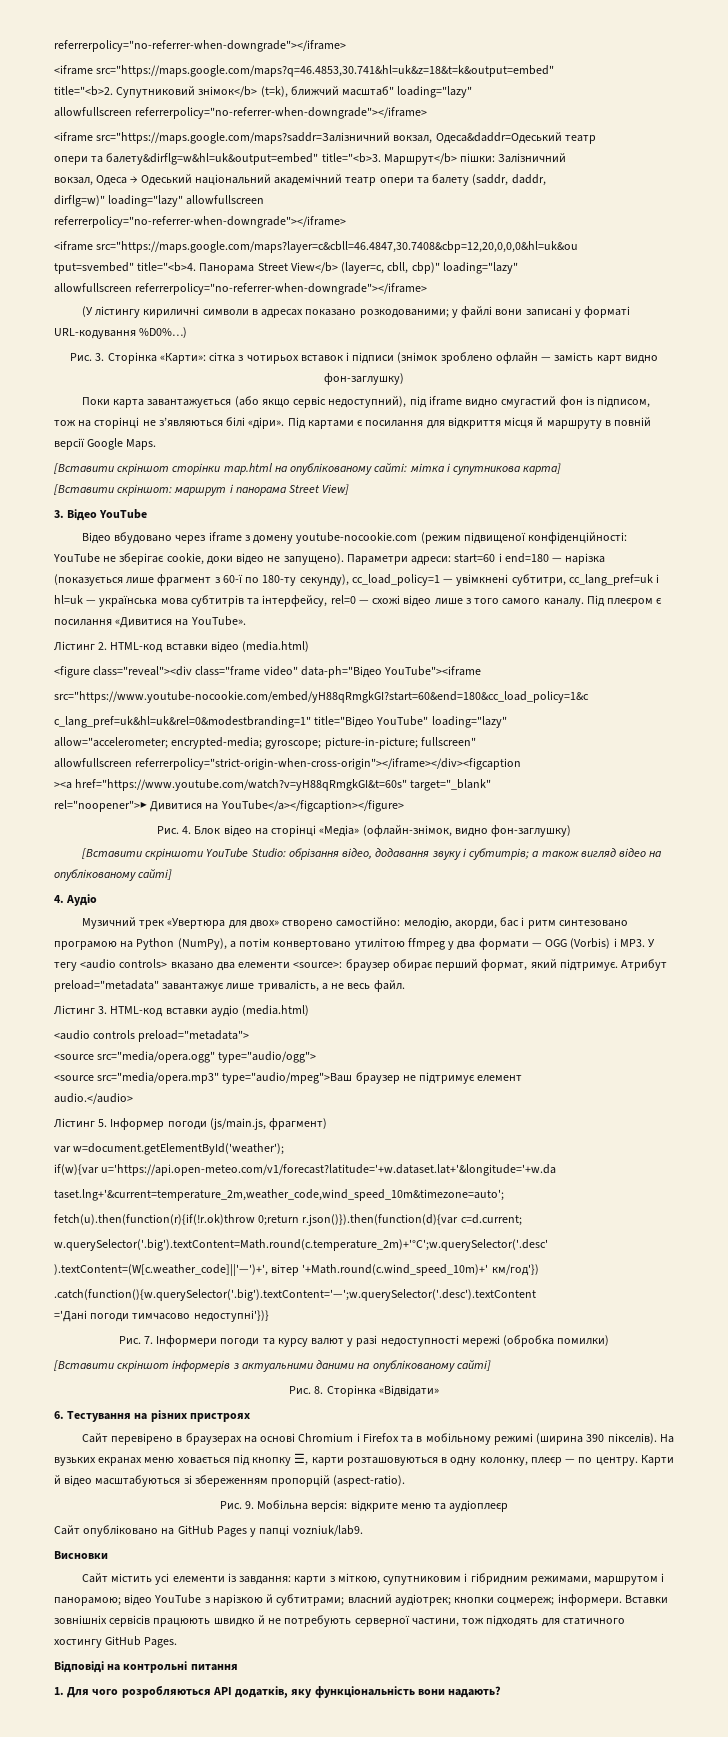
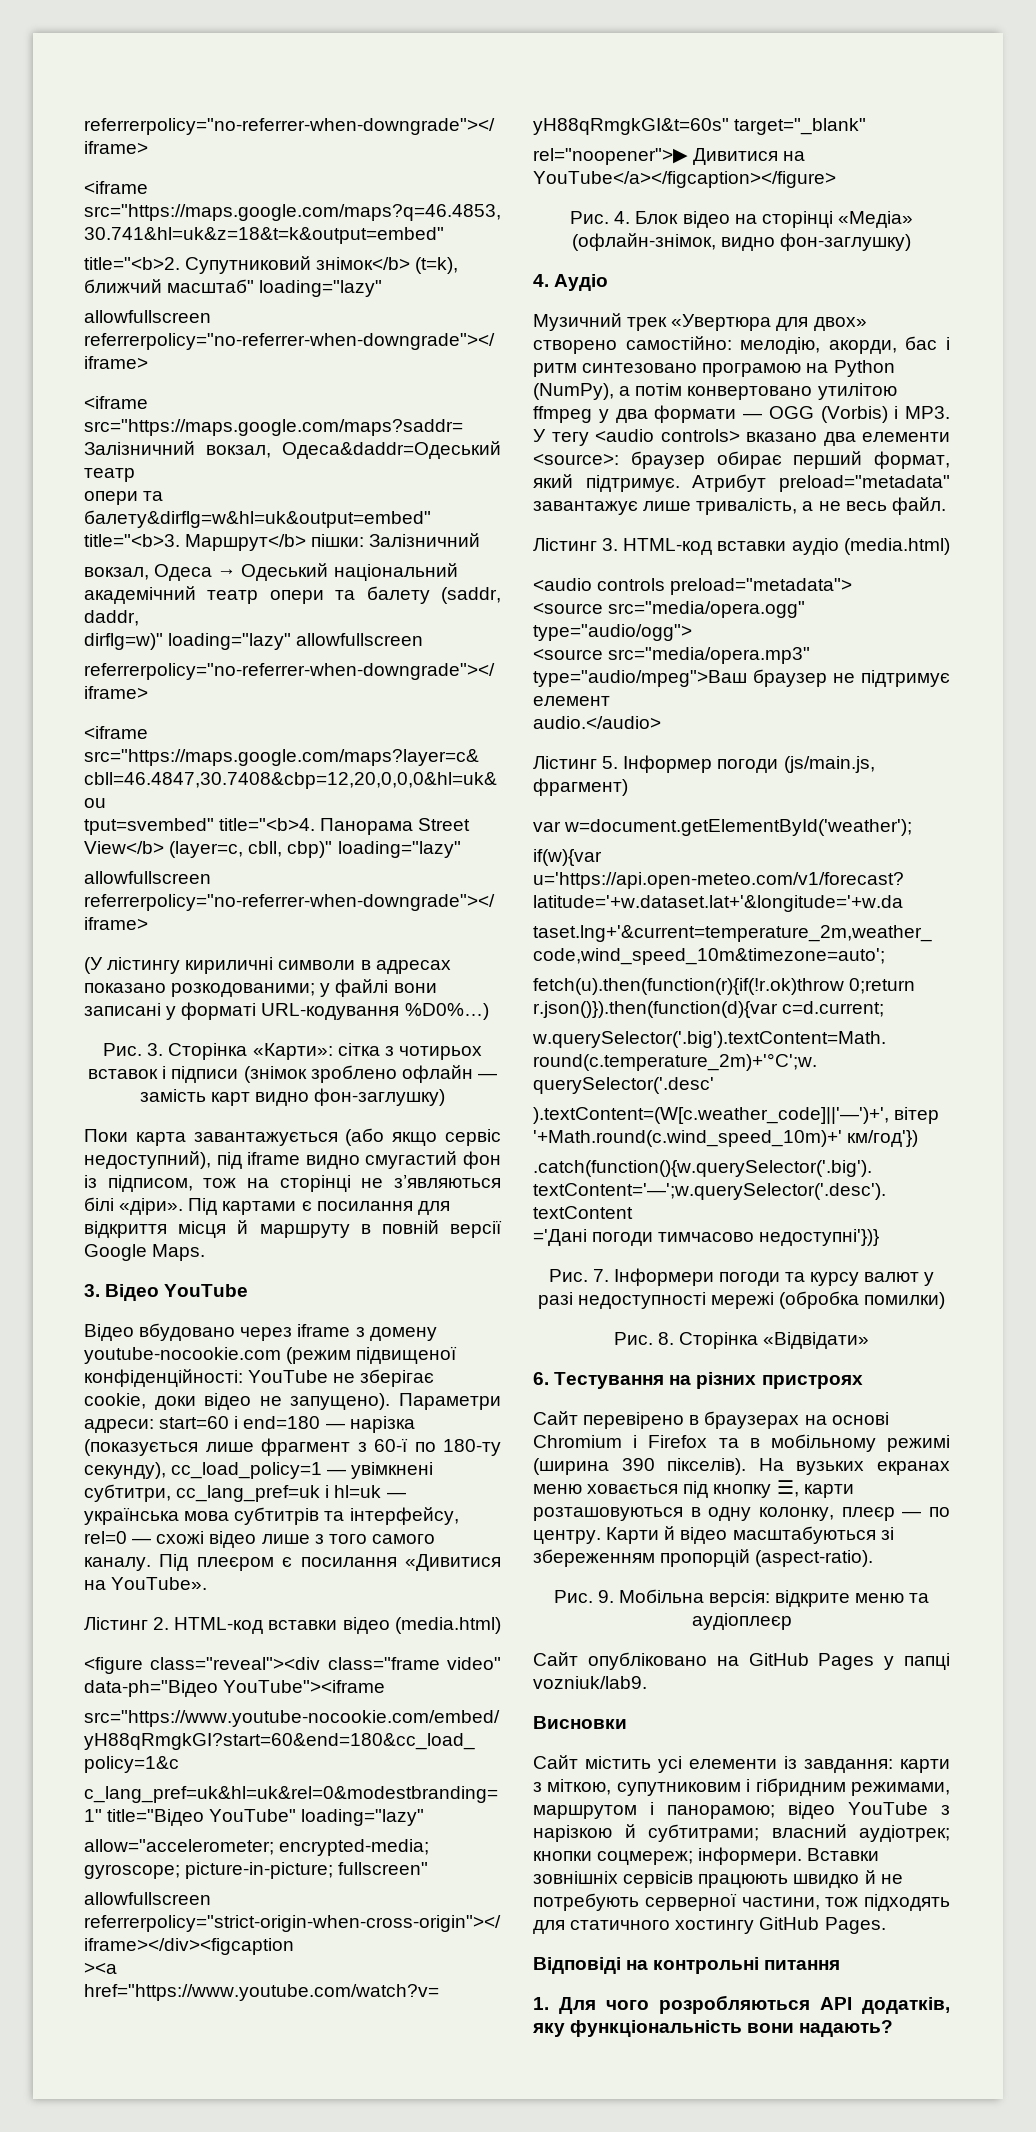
- [Вставити скріншот сторінки map.html на опублікованому сайті: мітка і супутникова карта]
- [Вставити скріншот: маршрут і панорама Street View]
- [Вставити скріншоти YouTube Studio: обрізання відео, додавання звуку і субтитрів; а також вигляд відео на опублікованому сайті]
- [Вставити скріншот інформерів з актуальними даними на опублікованому сайті]

